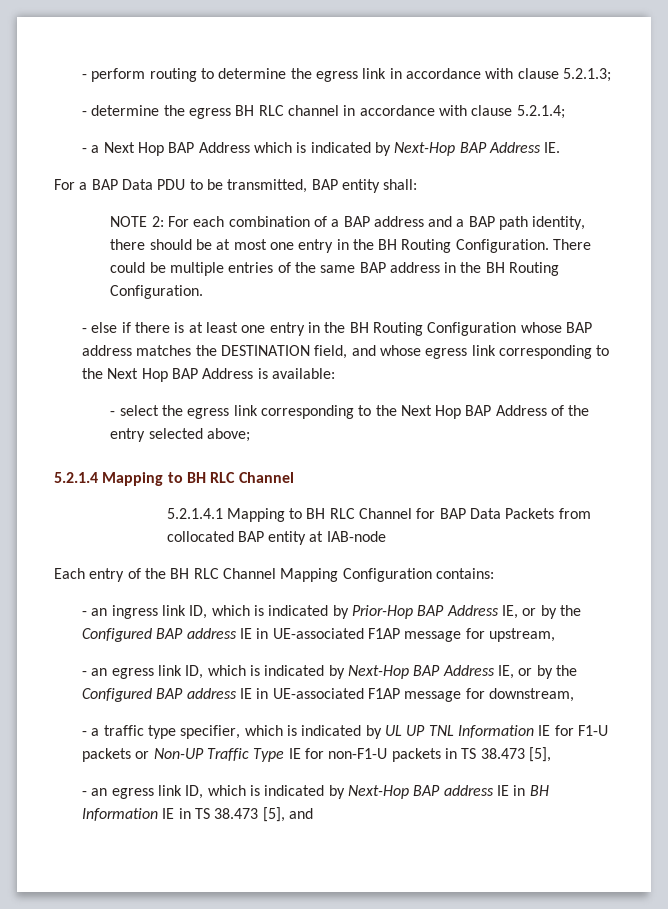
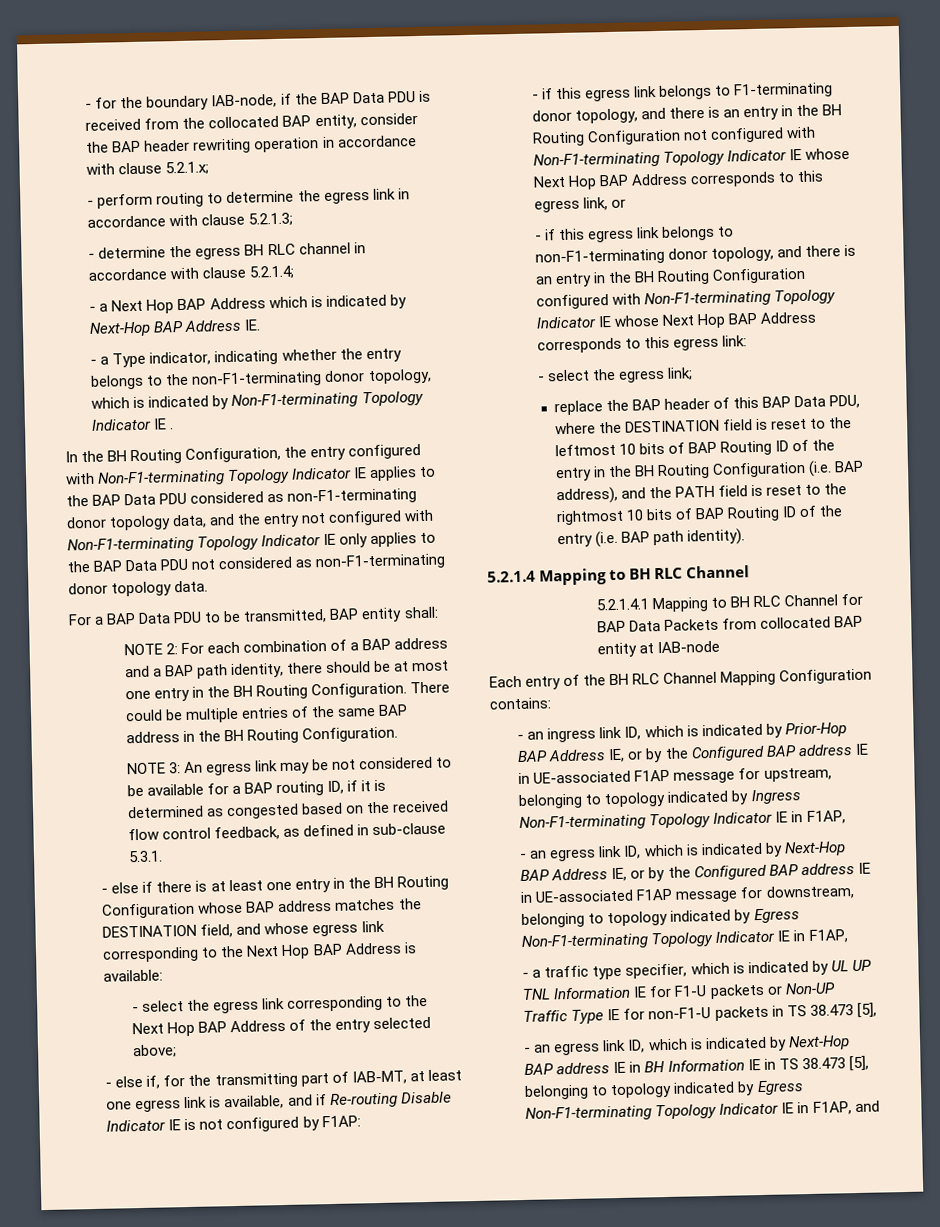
+ - for the boundary IAB-node, if the BAP Data PDU is received from the collocated BAP entity, consider the BAP header rewriting operation in accordance with clause 5.2.1.x;
+ - a Type indicator, indicating whether the entry belongs to the non-F1-terminating donor topology, which is indicated by Non-F1-terminating Topology Indicator IE .
+ In the BH Routing Configuration, the entry configured with Non-F1-terminating Topology Indicator IE applies to the BAP Data PDU considered as non-F1-terminating donor topology data, and the entry not configured with Non-F1-terminating Topology Indicator IE only applies to the BAP Data PDU not considered as non-F1-terminating donor topology data.
+ NOTE 3: An egress link may be not considered to be available for a BAP routing ID, if it is determined as congested based on the received flow control feedback, as defined in sub-clause 5.3.1.
+ - else if, for the transmitting part of IAB-MT, at least one egress link is available, and if Re-routing Disable Indicator IE is not configured by F1AP:
+ - if this egress link belongs to F1-terminating donor topology, and there is an entry in the BH Routing Configuration not configured with Non-F1-terminating Topology Indicator IE whose Next Hop BAP Address corresponds to this egress link, or
+ - if this egress link belongs to non-F1-terminating donor topology, and there is an entry in the BH Routing Configuration configured with Non-F1-terminating Topology Indicator IE whose Next Hop BAP Address corresponds to this egress link:
+ - select the egress link;
+ replace the BAP header of this BAP Data PDU, where the DESTINATION field is reset to the leftmost 10 bits of BAP Routing ID of the entry in the BH Routing Configuration (i.e. BAP address), and the PATH field is reset to the rightmost 10 bits of BAP Routing ID of the entry (i.e. BAP path identity).
- - an ingress link ID, which is indicated by Prior-Hop BAP Address IE, or by the Configured BAP address IE in UE-associated F1AP message for upstream,
+ - an ingress link ID, which is indicated by Prior-Hop BAP Address IE, or by the Configured BAP address IE in UE-associated F1AP message for upstream, belonging to topology indicated by Ingress Non-F1-terminating Topology Indicator IE in F1AP,
- - an egress link ID, which is indicated by Next-Hop BAP Address IE, or by the Configured BAP address IE in UE-associated F1AP message for downstream,
+ - an egress link ID, which is indicated by Next-Hop BAP Address IE, or by the Configured BAP address IE in UE-associated F1AP message for downstream, belonging to topology indicated by Egress Non-F1-terminating Topology Indicator IE in F1AP,
- - an egress link ID, which is indicated by Next-Hop BAP address IE in BH Information IE in TS 38.473 [5], and
+ - an egress link ID, which is indicated by Next-Hop BAP address IE in BH Information IE in TS 38.473 [5], belonging to topology indicated by Egress Non-F1-terminating Topology Indicator IE in F1AP, and

